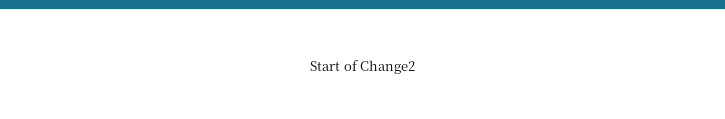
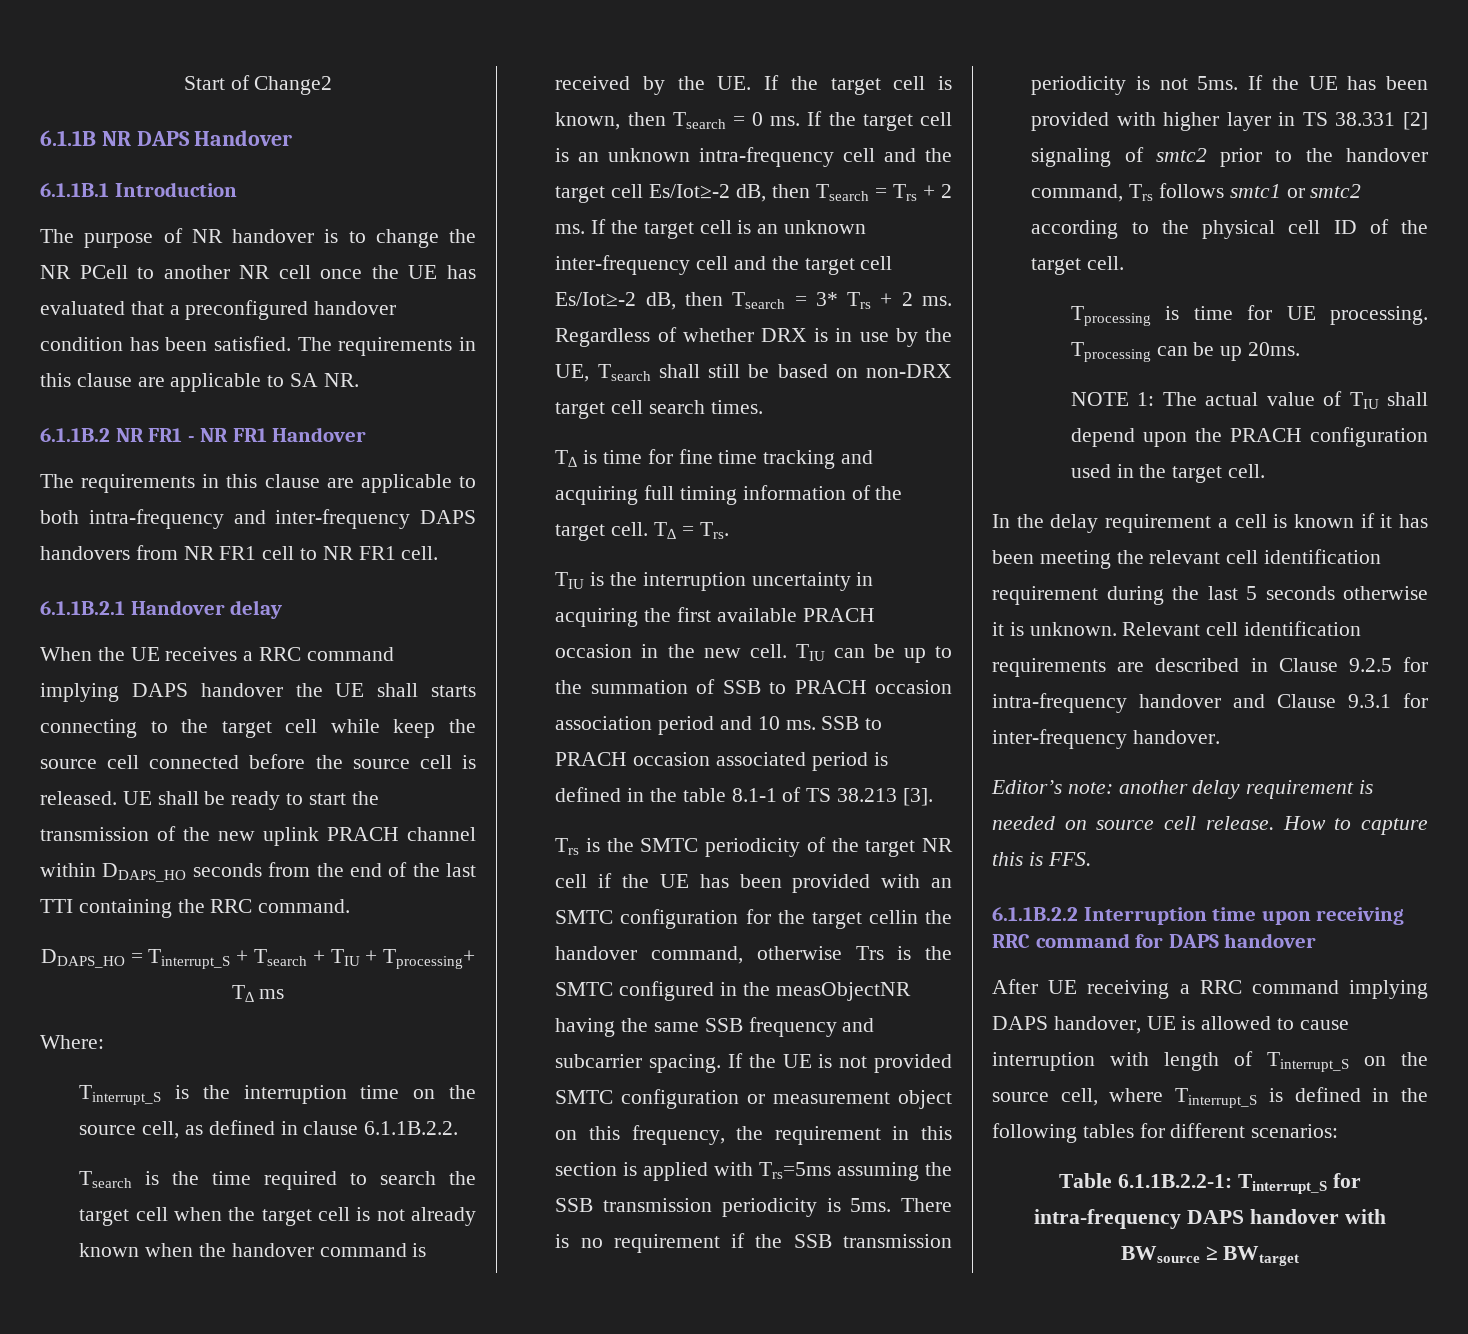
+ 6.1.1B NR DAPS Handover
+ 6.1.1B.1 Introduction
+ The purpose of NR handover is to change the NR PCell to another NR cell once the UE has evaluated that a preconfigured handover condition has been satisfied. The requirements in this clause are applicable to SA NR.
+ 6.1.1B.2 NR FR1 - NR FR1 Handover
+ The requirements in this clause are applicable to both intra-frequency and inter-frequency DAPS handovers from NR FR1 cell to NR FR1 cell.
+ 6.1.1B.2.1 Handover delay
+ When the UE receives a RRC command implying DAPS handover the UE shall starts connecting to the target cell while keep the source cell connected before the source cell is released. UE shall be ready to start the transmission of the new uplink PRACH channel within DDAPS_HO seconds from the end of the last TTI containing the RRC command.
+ DDAPS_HO = Tinterrupt_S + Tsearch + TIU + Tprocessing+ T∆ ms
+ Where:
+ Tinterrupt_S is the interruption time on the source cell, as defined in clause 6.1.1B.2.2.
+ Tsearch is the time required to search the target cell when the target cell is not already known when the handover command is received by the UE. If the target cell is known, then Tsearch = 0 ms. If the target cell is an unknown intra-frequency cell and the target cell Es/Iot≥-2 dB, then Tsearch = Trs + 2 ms. If the target cell is an unknown inter-frequency cell and the target cell Es/Iot≥-2 dB, then Tsearch = 3* Trs + 2 ms. Regardless of whether DRX is in use by the UE, Tsearch shall still be based on non-DRX target cell search times.
+ T∆ is time for fine time tracking and acquiring full timing information of the target cell. T∆ = Trs.
+ TIU is the interruption uncertainty in acquiring the first available PRACH occasion in the new cell. TIU can be up to the summation of SSB to PRACH occasion association period and 10 ms. SSB to PRACH occasion associated period is defined in the table 8.1-1 of TS 38.213 [3].
+ Trs is the SMTC periodicity of the target NR cell if the UE has been provided with an SMTC configuration for the target cellin the handover command, otherwise Trs is the SMTC configured in the measObjectNR having the same SSB frequency and subcarrier spacing. If the UE is not provided SMTC configuration or measurement object on this frequency, the requirement in this section is applied with Trs=5ms assuming the SSB transmission periodicity is 5ms. There is no requirement if the SSB transmission periodicity is not 5ms. If the UE has been provided with higher layer in TS 38.331 [2] signaling of smtc2 prior to the handover command, Trs follows smtc1 or smtc2 according to the physical cell ID of the target cell.
+ Tprocessing is time for UE processing. Tprocessing can be up 20ms.
+ NOTE 1: The actual value of TIU shall depend upon the PRACH configuration used in the target cell.
+ In the delay requirement a cell is known if it has been meeting the relevant cell identification requirement during the last 5 seconds otherwise it is unknown. Relevant cell identification requirements are described in Clause 9.2.5 for intra-frequency handover and Clause 9.3.1 for inter-frequency handover.
+ Editor’s note: another delay requirement is needed on source cell release. How to capture this is FFS.
+ 6.1.1B.2.2 Interruption time upon receiving RRC command for DAPS handover
+ After UE receiving a RRC command implying DAPS handover, UE is allowed to cause interruption with length of Tinterrupt_S on the source cell, where Tinterrupt_S is defined in the following tables for different scenarios:
+ Table 6.1.1B.2.2-1: Tinterrupt_S for intra-frequency DAPS handover with BWsource ≥ BWtarget

